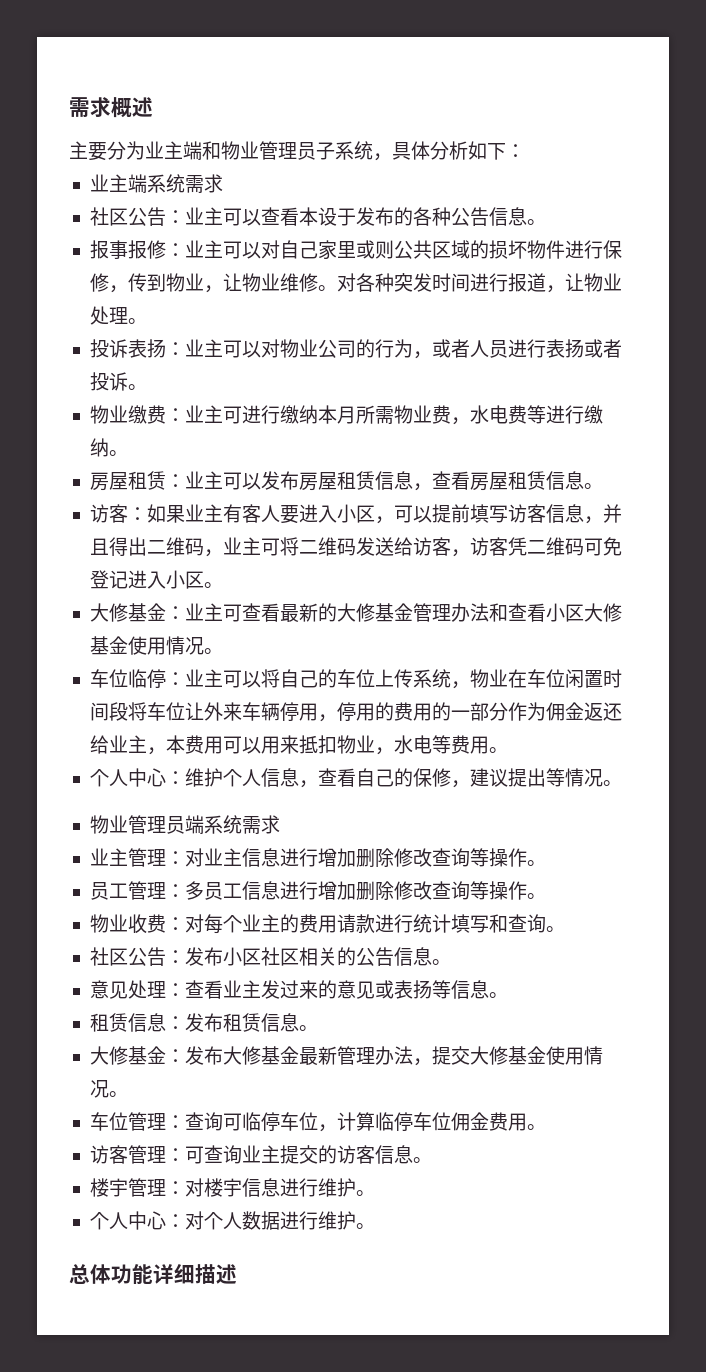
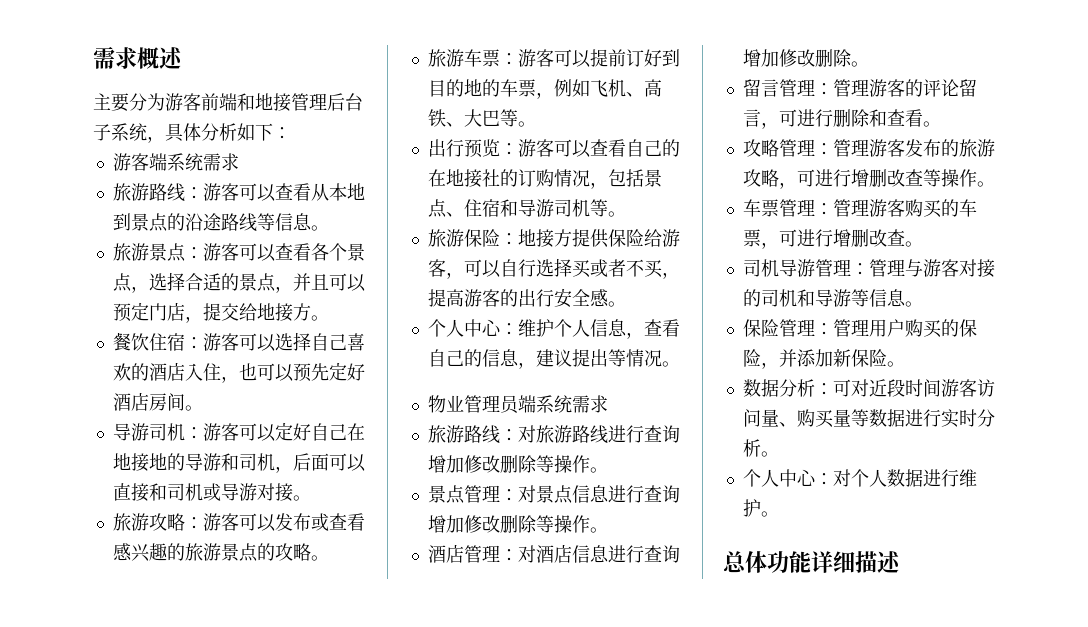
- 主要分为业主端和物业管理员子系统，具体分析如下：
+ 主要分为游客前端和地接管理后台子系统，具体分析如下：
- 业主端系统需求
- 社区公告：业主可以查看本设于发布的各种公告信息。
- 报事报修：业主可以对自己家里或则公共区域的损坏物件进行保修，传到物业，让物业维修。对各种突发时间进行报道，让物业处理。
- 投诉表扬：业主可以对物业公司的行为，或者人员进行表扬或者投诉。
- 物业缴费：业主可进行缴纳本月所需物业费，水电费等进行缴纳。
- 房屋租赁：业主可以发布房屋租赁信息，查看房屋租赁信息。
- 访客：如果业主有客人要进入小区，可以提前填写访客信息，并且得出二维码，业主可将二维码发送给访客，访客凭二维码可免登记进入小区。
- 大修基金：业主可查看最新的大修基金管理办法和查看小区大修基金使用情况。
- 车位临停：业主可以将自己的车位上传系统，物业在车位闲置时间段将车位让外来车辆停用，停用的费用的一部分作为佣金返还给业主，本费用可以用来抵扣物业，水电等费用。
+ 游客端系统需求
+ 旅游路线：游客可以查看从本地到景点的沿途路线等信息。
+ 旅游景点：游客可以查看各个景点，选择合适的景点，并且可以预定门店，提交给地接方。
+ 餐饮住宿：游客可以选择自己喜欢的酒店入住，也可以预先定好酒店房间。
+ 导游司机：游客可以定好自己在地接地的导游和司机，后面可以直接和司机或导游对接。
+ 旅游攻略：游客可以发布或查看感兴趣的旅游景点的攻略。
+ 旅游车票：游客可以提前订好到目的地的车票，例如飞机、高铁、大巴等。
+ 出行预览：游客可以查看自己的在地接社的订购情况，包括景点、住宿和导游司机等。
+ 旅游保险：地接方提供保险给游客，可以自行选择买或者不买，提高游客的出行安全感。
- 个人中心：维护个人信息，查看自己的保修，建议提出等情况。
+ 个人中心：维护个人信息，查看自己的信息，建议提出等情况。
- 业主管理：对业主信息进行增加删除修改查询等操作。
- 员工管理：多员工信息进行增加删除修改查询等操作。
- 物业收费：对每个业主的费用请款进行统计填写和查询。
- 社区公告：发布小区社区相关的公告信息。
- 意见处理：查看业主发过来的意见或表扬等信息。
- 租赁信息：发布租赁信息。
- 大修基金：发布大修基金最新管理办法，提交大修基金使用情况。
- 车位管理：查询可临停车位，计算临停车位佣金费用。
- 访客管理：可查询业主提交的访客信息。
- 楼宇管理：对楼宇信息进行维护。
+ 旅游路线：对旅游路线进行查询增加修改删除等操作。
+ 景点管理：对景点信息进行查询增加修改删除等操作。
+ 酒店管理：对酒店信息进行查询增加修改删除。
+ 留言管理：管理游客的评论留言，可进行删除和查看。
+ 攻略管理：管理游客发布的旅游攻略，可进行增删改查等操作。
+ 车票管理：管理游客购买的车票，可进行增删改查。
+ 司机导游管理：管理与游客对接的司机和导游等信息。
+ 保险管理：管理用户购买的保险，并添加新保险。
+ 数据分析：可对近段时间游客访问量、购买量等数据进行实时分析。

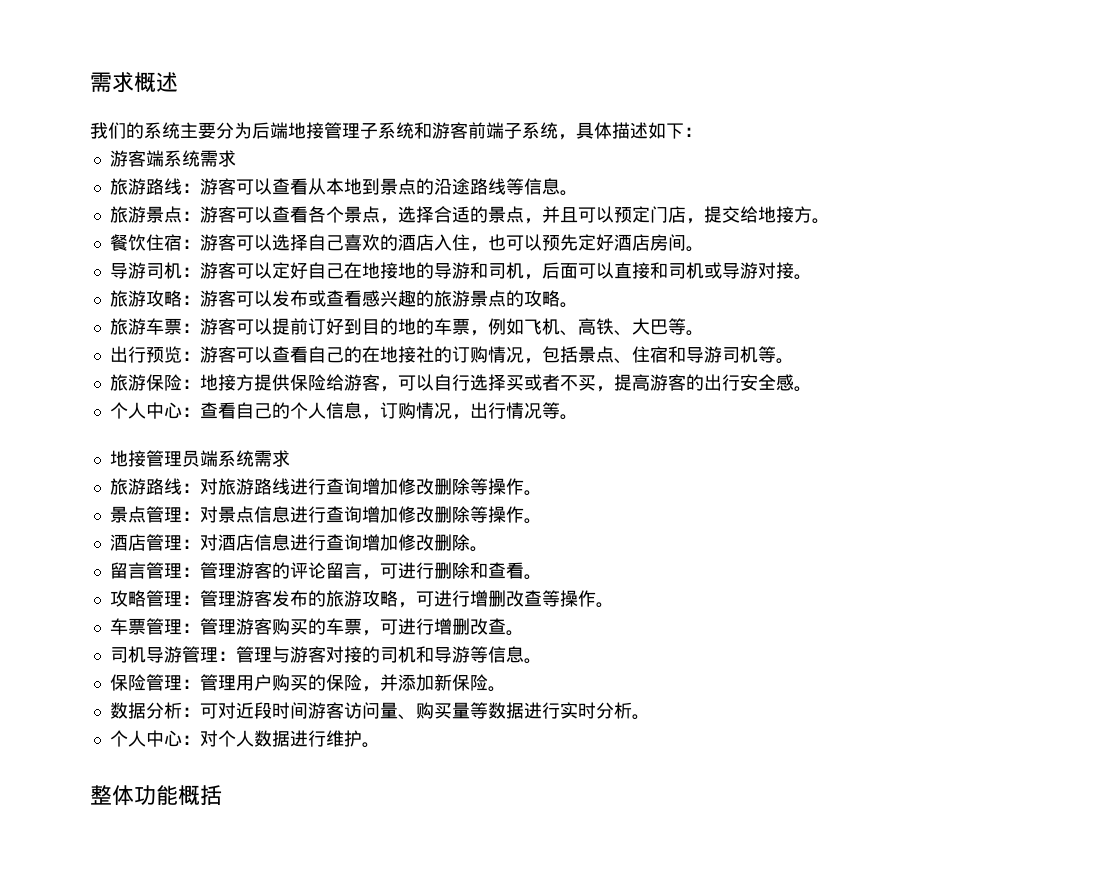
- 主要分为游客前端和地接管理后台子系统，具体分析如下：
+ 我们的系统主要分为后端地接管理子系统和游客前端子系统，具体描述如下：
- 个人中心：维护个人信息，查看自己的信息，建议提出等情况。
- 物业管理员端系统需求
+ 个人中心：查看自己的个人信息，订购情况，出行情况等。
+ 地接管理员端系统需求
- 总体功能详细描述
+ 整体功能概括

